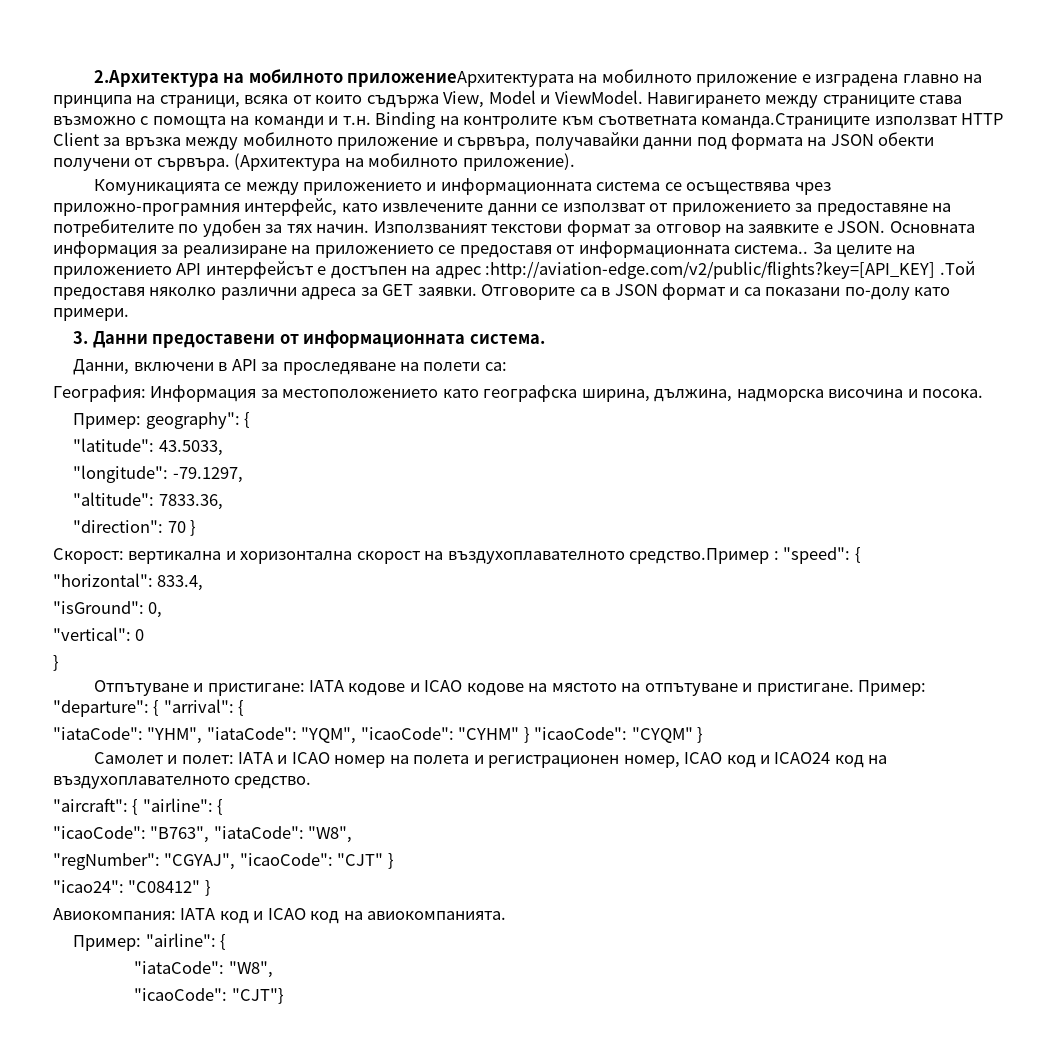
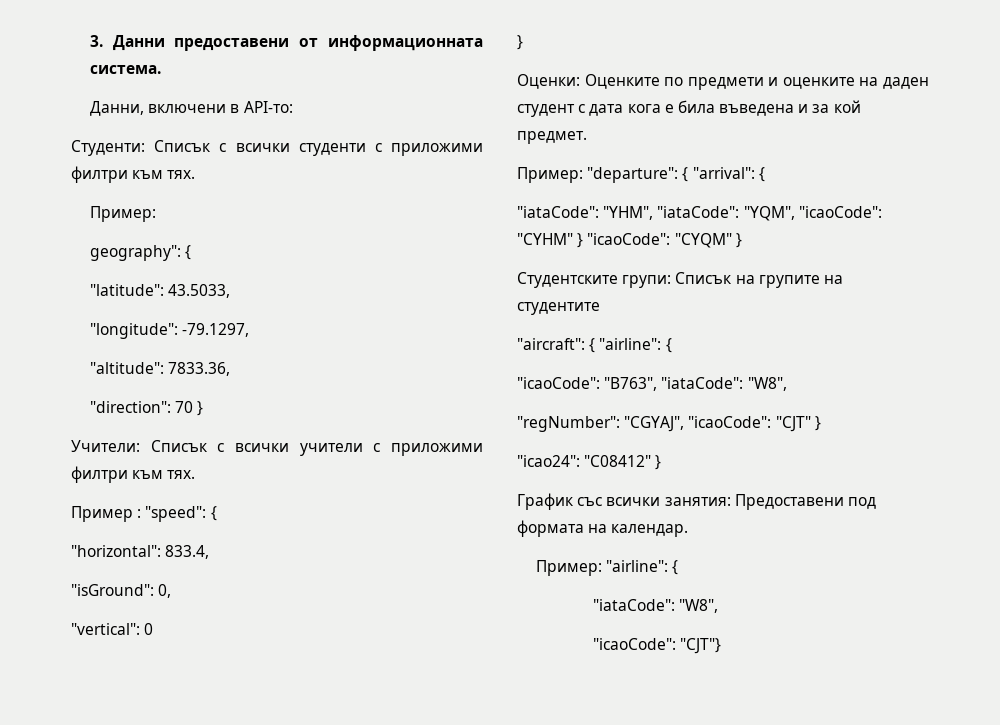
- 2.Архитектура на мобилното приложениеАрхитектурата на мобилното приложение е изградена главно на принципа на страници, всяка от които съдържа View, Model и ViewModel. Навигирането между страниците става възможно с помощта на команди и т.н. Binding на контролите към съответната команда.Страниците използват HTTP Client за връзка между мобилното приложение и сървъра, получавайки данни под формата на JSON обекти получени от сървъра. (Архитектура на мобилното приложение).
- Комуникацията се между приложението и информационната система се осъществява чрез приложно-програмния интерфейс, като извлечените данни се използват от приложението за предоставяне на потребителите по удобен за тях начин. Използваният текстови формат за отговор на заявките е JSON. Основната информация за реализиране на приложението се предоставя от информационната система.. За целите на приложението API интерфейсът е достъпен на адрес :http://aviation-edge.com/v2/public/flights?key=[API_KEY] .Той предоставя няколко различни адреса за GET заявки. Отговорите са в JSON формат и са показани по-долу като примери.
- Данни, включени в API за проследяване на полети са:
- География: Информация за местоположението като географска ширина, дължина, надморска височина и посока.
- Пример: geography": {
+ Данни, включени в API-то:
+ Студенти: Списък с всички студенти с приложими филтри към тях.
+ Пример:
+ geography": {
- Скорост: вертикална и хоризонтална скорост на въздухоплавателното средство.Пример : "speed": {
+ Учители: Списък с всички учители с приложими филтри към тях.
+ Пример : "speed": {
- Отпътуване и пристигане: IATA кодове и ICAO кодове на мястото на отпътуване и пристигане. Пример: "departure": { "arrival": {
+ Оценки: Оценките по предмети и оценките на даден студент с дата кога е била въведена и за кой предмет.
+ Пример: "departure": { "arrival": {
- Самолет и полет: IATA и ICAO номер на полета и регистрационен номер, ICAO код и ICAO24 код на въздухоплавателното средство.
+ Студентските групи: Списък на групите на студентите
- Авиокомпания: IATA код и ICAO код на авиокомпанията.
+ График със всички занятия: Предоставени под формата на календар.

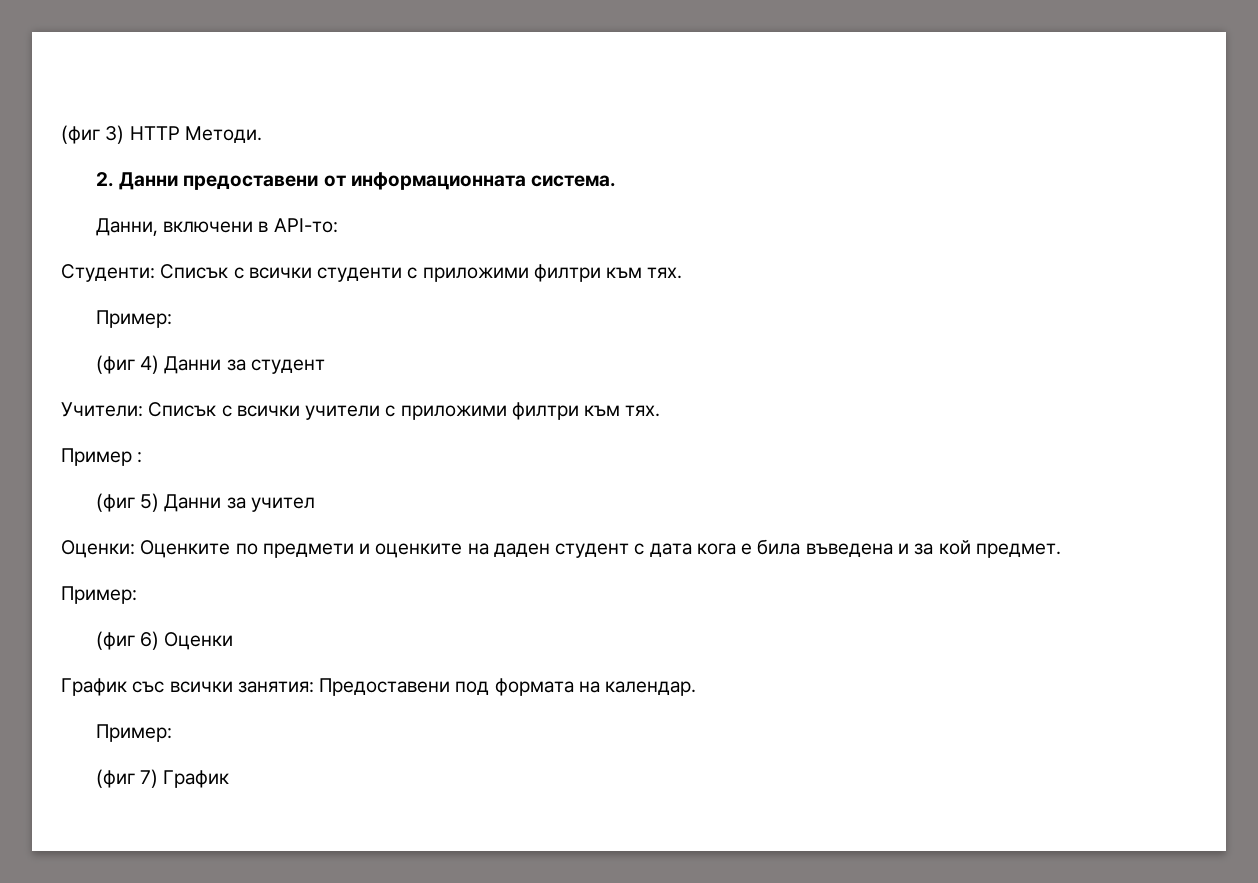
- 3. Данни предоставени от информационната система.
+ (фиг 3) HTTP Методи.
+ 2. Данни предоставени от информационната система.
- geography": {
- "latitude": 43.5033,
- "longitude": -79.1297,
- "altitude": 7833.36,
- "direction": 70 }
+ (фиг 4) Данни за студент
- Пример : "speed": {
- "horizontal": 833.4,
- "isGround": 0,
- "vertical": 0
- }
+ Пример :
+ (фиг 5) Данни за учител
  Оценки: Оценките по предмети и оценките на даден студент с дата кога е била въведена и за кой предмет.
- Пример: "departure": { "arrival": {
- "iataCode": "YHM", "iataCode": "YQM", "icaoCode": "CYHM" } "icaoCode": "CYQM" }
- Студентските групи: Списък на групите на студентите
- "aircraft": { "airline": {
- "icaoCode": "B763", "iataCode": "W8",
- "regNumber": "CGYAJ", "icaoCode": "CJT" }
- "icao24": "C08412" }
+ Пример:
+ (фиг 6) Оценки
  График със всички занятия: Предоставени под формата на календар.
- Пример: "airline": {
- "iataCode": "W8",
- "icaoCode": "CJT"}
+ Пример:
+ (фиг 7) График

